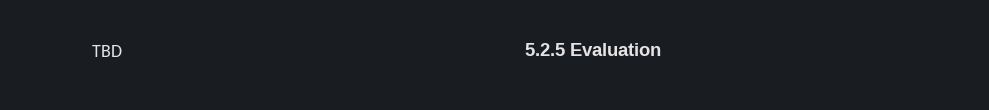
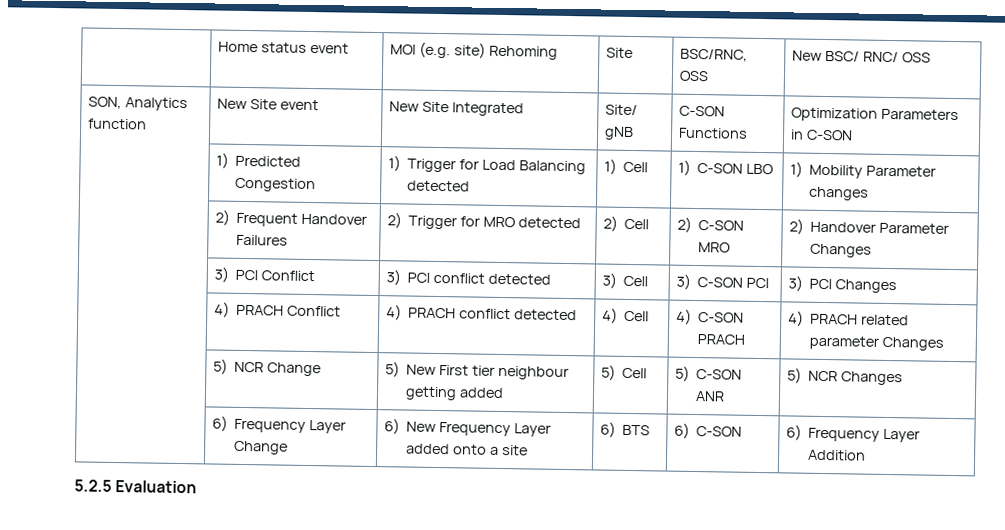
- TBD
+ | Home status event | MOI (e.g. site) Rehoming | Site | BSC/RNC, OSS | New BSC/ RNC/ OSS
+ SON, Analytics function | New Site event | New Site Integrated | Site/ gNB | C-SON Functions | Optimization Parameters in C-SON
+ | 1) Predicted Congestion | 1) Trigger for Load Balancing detected | 1) Cell | 1) C-SON LBO | 1) Mobility Parameter changes
+ | 2) Frequent Handover Failures | 2) Trigger for MRO detected | 2) Cell | 2) C-SON MRO | 2) Handover Parameter Changes
+ | 3) PCI Conflict | 3) PCI conflict detected | 3) Cell | 3) C-SON PCI | 3) PCI Changes
+ | 4) PRACH Conflict | 4) PRACH conflict detected | 4) Cell | 4) C-SON PRACH | 4) PRACH related parameter Changes
+ | 5) NCR Change | 5) New First tier neighbour getting added | 5) Cell | 5) C-SON ANR | 5) NCR Changes
+ | 6) Frequency Layer Change | 6) New Frequency Layer added onto a site | 6) BTS | 6) C-SON | 6) Frequency Layer Addition

